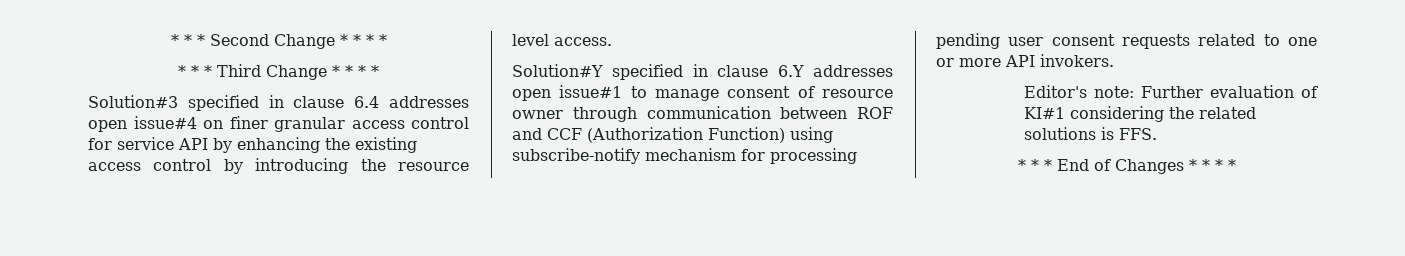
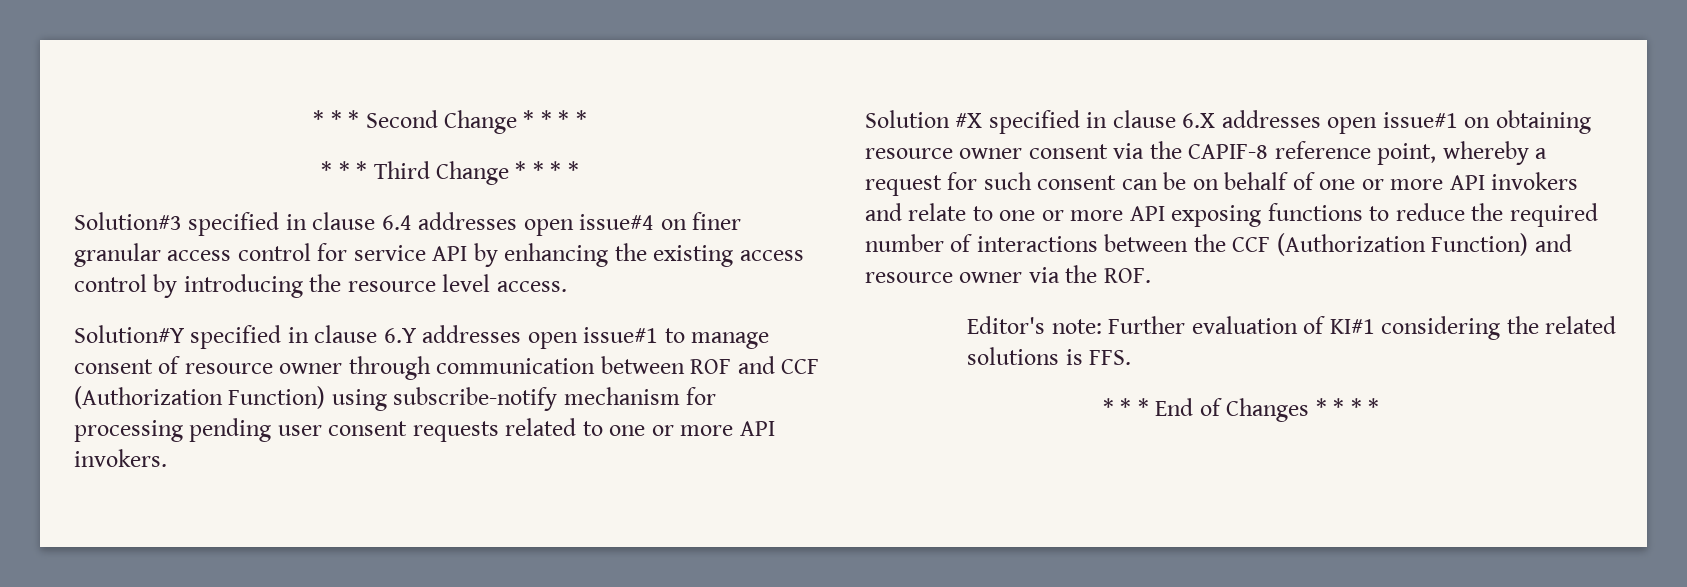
+ Solution #X specified in clause 6.X addresses open issue#1 on obtaining resource owner consent via the CAPIF-8 reference point, whereby a request for such consent can be on behalf of one or more API invokers and relate to one or more API exposing functions to reduce the required number of interactions between the CCF (Authorization Function) and resource owner via the ROF.

